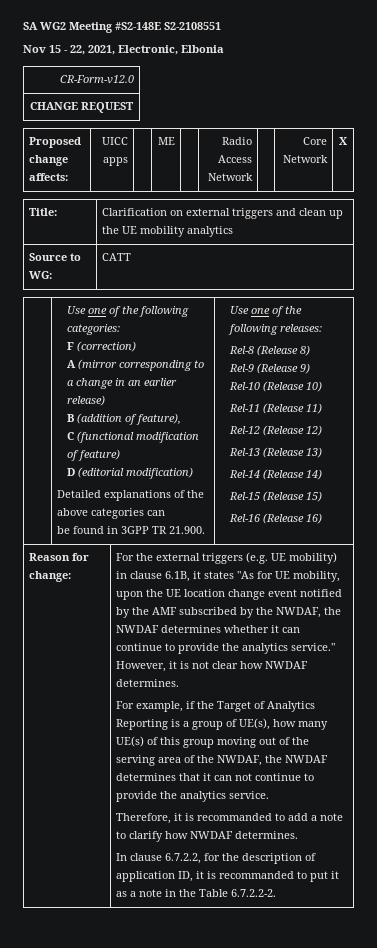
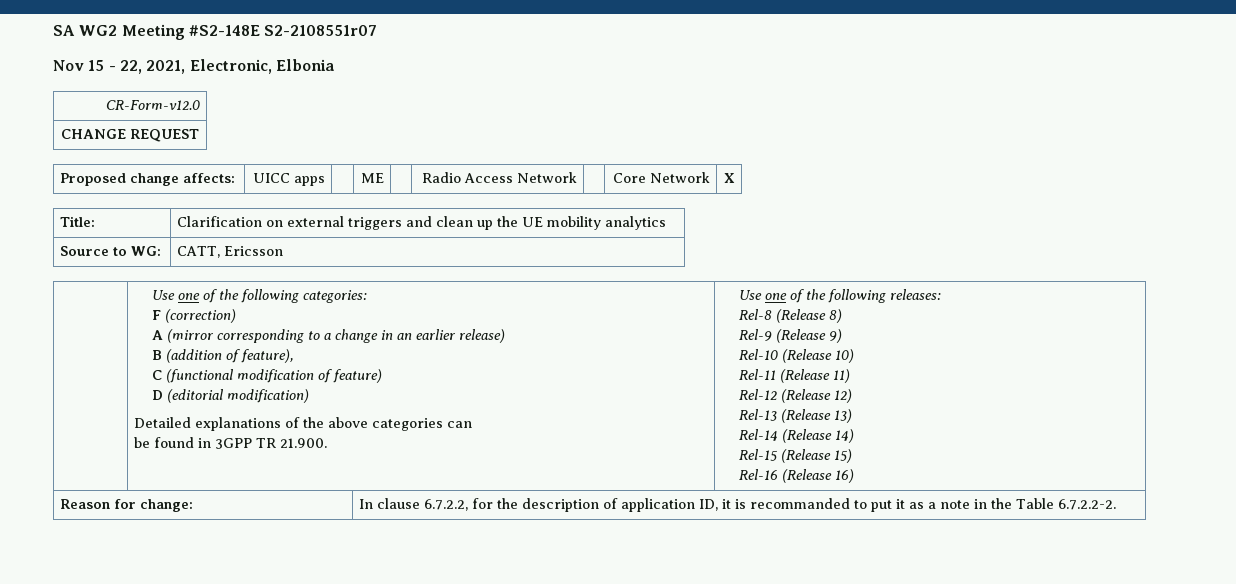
- SA WG2 Meeting #S2-148E S2-2108551
+ SA WG2 Meeting #S2-148E S2-2108551r07
- Source to WG: | CATT
+ Source to WG: | CATT, Ericsson
- For the external triggers (e.g. UE mobility) in clause 6.1B, it states "As for UE mobility, upon the UE location change event notified by the AMF subscribed by the NWDAF, the NWDAF determines whether it can continue to provide the analytics service." However, it is not clear how NWDAF determines.
- For example, if the Target of Analytics Reporting is a group of UE(s), how many UE(s) of this group moving out of the serving area of the NWDAF, the NWDAF determines that it can not continue to provide the analytics service.
- Therefore, it is recommanded to add a note to clarify how NWDAF determines.

